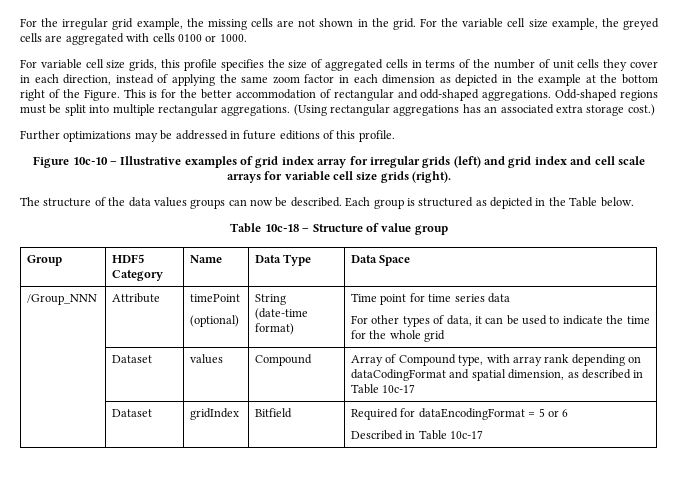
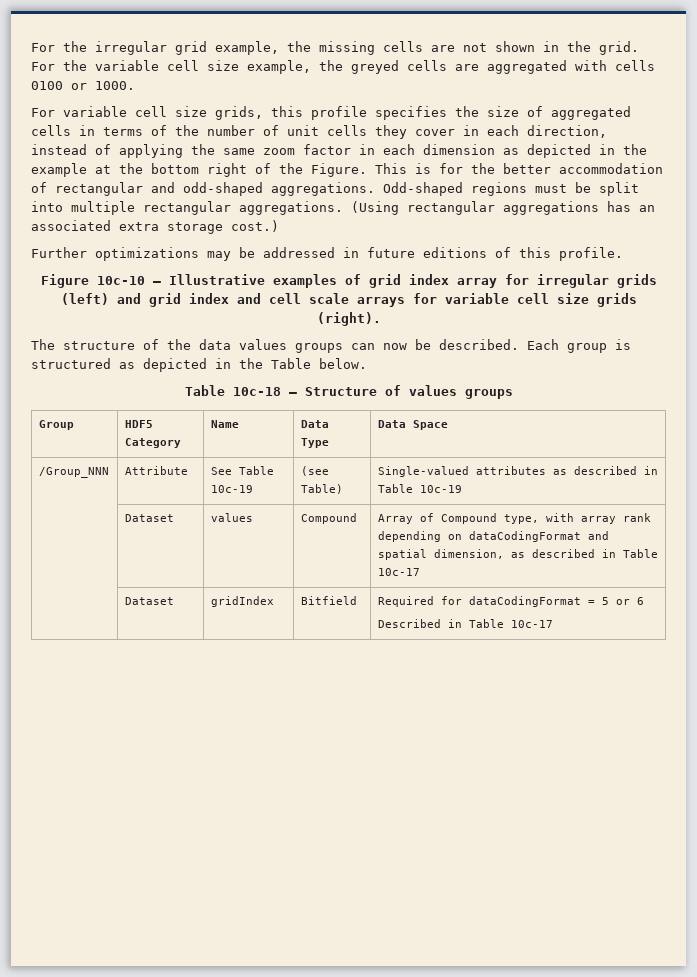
- Table 10c-18 – Structure of value group
+ Table 10c-18 – Structure of values groups
- /Group_NNN | Attribute | timePoint
- (optional) | String (date-time format) | Time point for time series data
- For other types of data, it can be used to indicate the time for the whole grid
+ /Group_NNN | Attribute | See Table 10c-19 | (see Table) | Single-valued attributes as described in Table 10c-19
- | Dataset | gridIndex | Bitfield | Required for dataEncodingFormat = 5 or 6
+ | Dataset | gridIndex | Bitfield | Required for dataCodingFormat = 5 or 6

